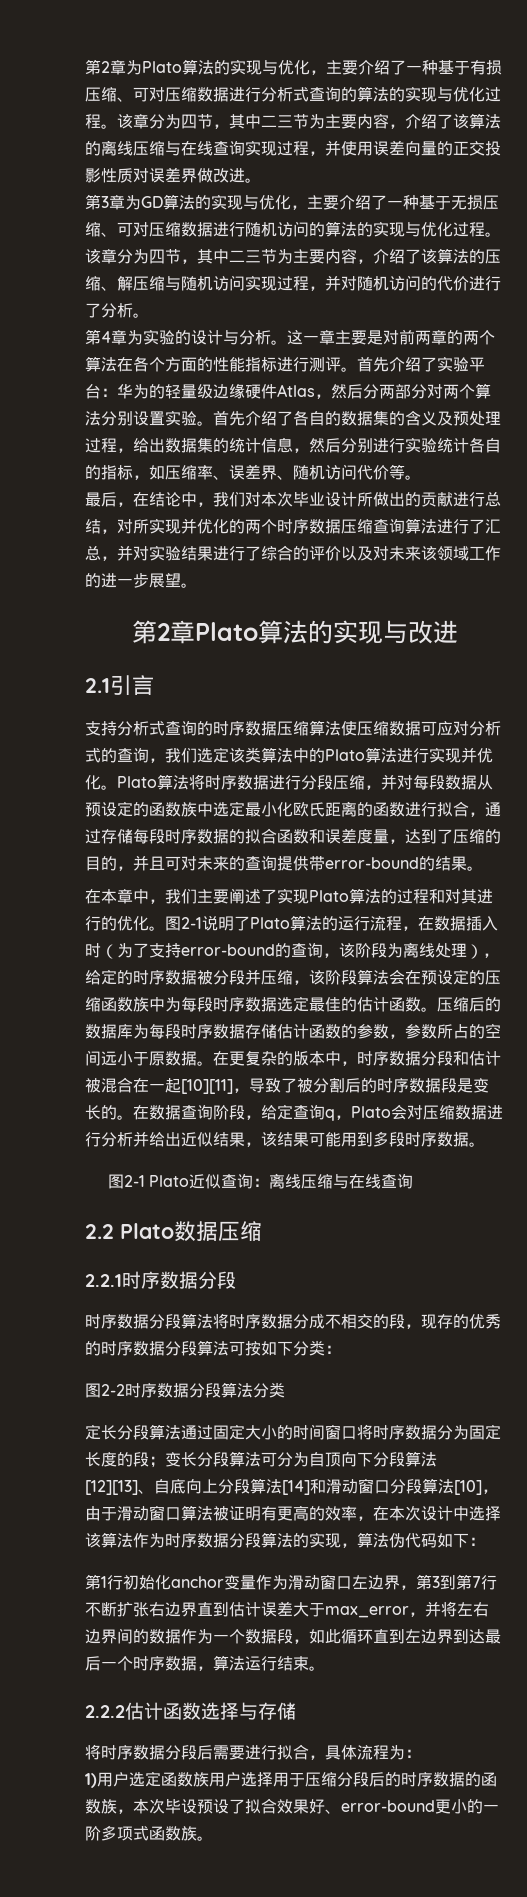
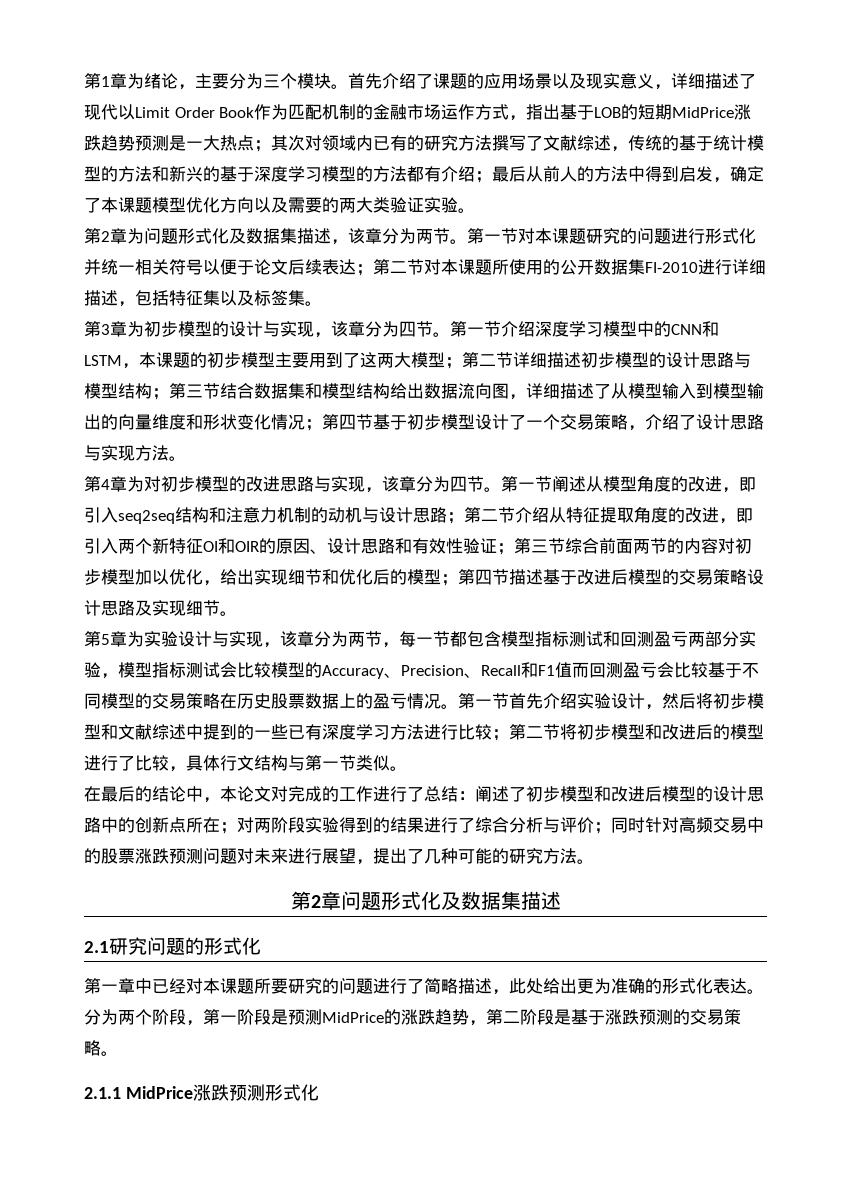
- 第2章为Plato算法的实现与优化，主要介绍了一种基于有损压缩、可对压缩数据进行分析式查询的算法的实现与优化过程。该章分为四节，其中二三节为主要内容，介绍了该算法的离线压缩与在线查询实现过程，并使用误差向量的正交投影性质对误差界做改进。
- 第3章为GD算法的实现与优化，主要介绍了一种基于无损压缩、可对压缩数据进行随机访问的算法的实现与优化过程。该章分为四节，其中二三节为主要内容，介绍了该算法的压缩、解压缩与随机访问实现过程，并对随机访问的代价进行了分析。
- 第4章为实验的设计与分析。这一章主要是对前两章的两个算法在各个方面的性能指标进行测评。首先介绍了实验平台：华为的轻量级边缘硬件Atlas，然后分两部分对两个算法分别设置实验。首先介绍了各自的数据集的含义及预处理过程，给出数据集的统计信息，然后分别进行实验统计各自的指标，如压缩率、误差界、随机访问代价等。
- 最后，在结论中，我们对本次毕业设计所做出的贡献进行总结，对所实现并优化的两个时序数据压缩查询算法进行了汇总，并对实验结果进行了综合的评价以及对未来该领域工作的进一步展望。
- 第2章Plato算法的实现与改进
- 2.1引言
- 支持分析式查询的时序数据压缩算法使压缩数据可应对分析式的查询，我们选定该类算法中的Plato算法进行实现并优化。Plato算法将时序数据进行分段压缩，并对每段数据从预设定的函数族中选定最小化欧氏距离的函数进行拟合，通过存储每段时序数据的拟合函数和误差度量，达到了压缩的目的，并且可对未来的查询提供带error-bound的结果。
- 在本章中，我们主要阐述了实现Plato算法的过程和对其进行的优化。图2-1说明了Plato算法的运行流程，在数据插入时（为了支持error-bound的查询，该阶段为离线处理），给定的时序数据被分段并压缩，该阶段算法会在预设定的压缩函数族中为每段时序数据选定最佳的估计函数。压缩后的数据库为每段时序数据存储估计函数的参数，参数所占的空间远小于原数据。在更复杂的版本中，时序数据分段和估计被混合在一起[10][11]，导致了被分割后的时序数据段是变长的。在数据查询阶段，给定查询q，Plato会对压缩数据进行分析并给出近似结果，该结果可能用到多段时序数据。
- 图2-1 Plato近似查询：离线压缩与在线查询
- 2.2 Plato数据压缩
- 2.2.1时序数据分段
- 时序数据分段算法将时序数据分成不相交的段，现存的优秀的时序数据分段算法可按如下分类：
- 图2-2时序数据分段算法分类
- 定长分段算法通过固定大小的时间窗口将时序数据分为固定长度的段；变长分段算法可分为自顶向下分段算法[12][13]、自底向上分段算法[14]和滑动窗口分段算法[10]，由于滑动窗口算法被证明有更高的效率，在本次设计中选择该算法作为时序数据分段算法的实现，算法伪代码如下：
- 第1行初始化anchor变量作为滑动窗口左边界，第3到第7行不断扩张右边界直到估计误差大于max_error，并将左右边界间的数据作为一个数据段，如此循环直到左边界到达最后一个时序数据，算法运行结束。
- 2.2.2估计函数选择与存储
- 将时序数据分段后需要进行拟合，具体流程为：
- 1)用户选定函数族用户选择用于压缩分段后的时序数据的函数族，本次毕设预设了拟合效果好、error-bound更小的一阶多项式函数族。
+ 第1章为绪论，主要分为三个模块。首先介绍了课题的应用场景以及现实意义，详细描述了现代以Limit Order Book作为匹配机制的金融市场运作方式，指出基于LOB的短期MidPrice涨跌趋势预测是一大热点；其次对领域内已有的研究方法撰写了文献综述，传统的基于统计模型的方法和新兴的基于深度学习模型的方法都有介绍；最后从前人的方法中得到启发，确定了本课题模型优化方向以及需要的两大类验证实验。
+ 第2章为问题形式化及数据集描述，该章分为两节。第一节对本课题研究的问题进行形式化并统一相关符号以便于论文后续表达；第二节对本课题所使用的公开数据集FI-2010进行详细描述，包括特征集以及标签集。
+ 第3章为初步模型的设计与实现，该章分为四节。第一节介绍深度学习模型中的CNN和LSTM，本课题的初步模型主要用到了这两大模型；第二节详细描述初步模型的设计思路与模型结构；第三节结合数据集和模型结构给出数据流向图，详细描述了从模型输入到模型输出的向量维度和形状变化情况；第四节基于初步模型设计了一个交易策略，介绍了设计思路与实现方法。
+ 第4章为对初步模型的改进思路与实现，该章分为四节。第一节阐述从模型角度的改进，即引入seq2seq结构和注意力机制的动机与设计思路；第二节介绍从特征提取角度的改进，即引入两个新特征OI和OIR的原因、设计思路和有效性验证；第三节综合前面两节的内容对初步模型加以优化，给出实现细节和优化后的模型；第四节描述基于改进后模型的交易策略设计思路及实现细节。
+ 第5章为实验设计与实现，该章分为两节，每一节都包含模型指标测试和回测盈亏两部分实验，模型指标测试会比较模型的Accuracy、Precision、Recall和F1值而回测盈亏会比较基于不同模型的交易策略在历史股票数据上的盈亏情况。第一节首先介绍实验设计，然后将初步模型和文献综述中提到的一些已有深度学习方法进行比较；第二节将初步模型和改进后的模型进行了比较，具体行文结构与第一节类似。
+ 在最后的结论中，本论文对完成的工作进行了总结：阐述了初步模型和改进后模型的设计思路中的创新点所在；对两阶段实验得到的结果进行了综合分析与评价；同时针对高频交易中的股票涨跌预测问题对未来进行展望，提出了几种可能的研究方法。
+ 第2章问题形式化及数据集描述
+ 2.1研究问题的形式化
+ 第一章中已经对本课题所要研究的问题进行了简略描述，此处给出更为准确的形式化表达。分为两个阶段，第一阶段是预测MidPrice的涨跌趋势，第二阶段是基于涨跌预测的交易策略。
+ 2.1.1 MidPrice涨跌预测形式化

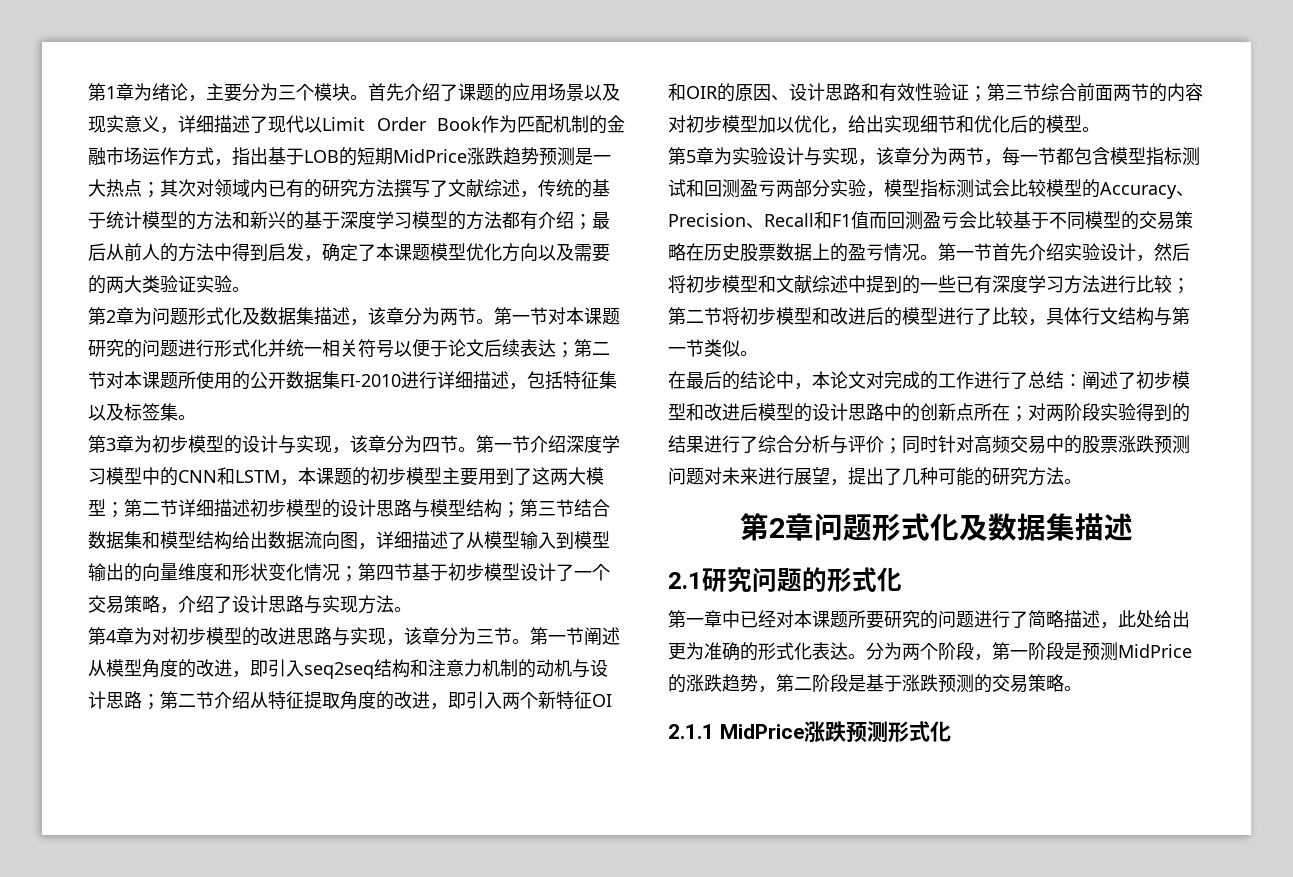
- 第4章为对初步模型的改进思路与实现，该章分为四节。
+ 第4章为对初步模型的改进思路与实现，该章分为三节。
- 第一节阐述从模型角度的改进，即引入seq2seq结构和注意力机制的动机与设计思路；第二节介绍从特征提取角度的改进，即引入两个新特征OI和OIR的原因、设计思路和有效性验证；第三节综合前面两节的内容对初步模型加以优化，给出实现细节和优化后的模型；第四节描述基于改进后模型的交易策略设计思路及实现细节。
+ 第一节阐述从模型角度的改进，即引入seq2seq结构和注意力机制的动机与设计思路；第二节介绍从特征提取角度的改进，即引入两个新特征OI和OIR的原因、设计思路和有效性验证；第三节综合前面两节的内容对初步模型加以优化，给出实现细节和优化后的模型。

